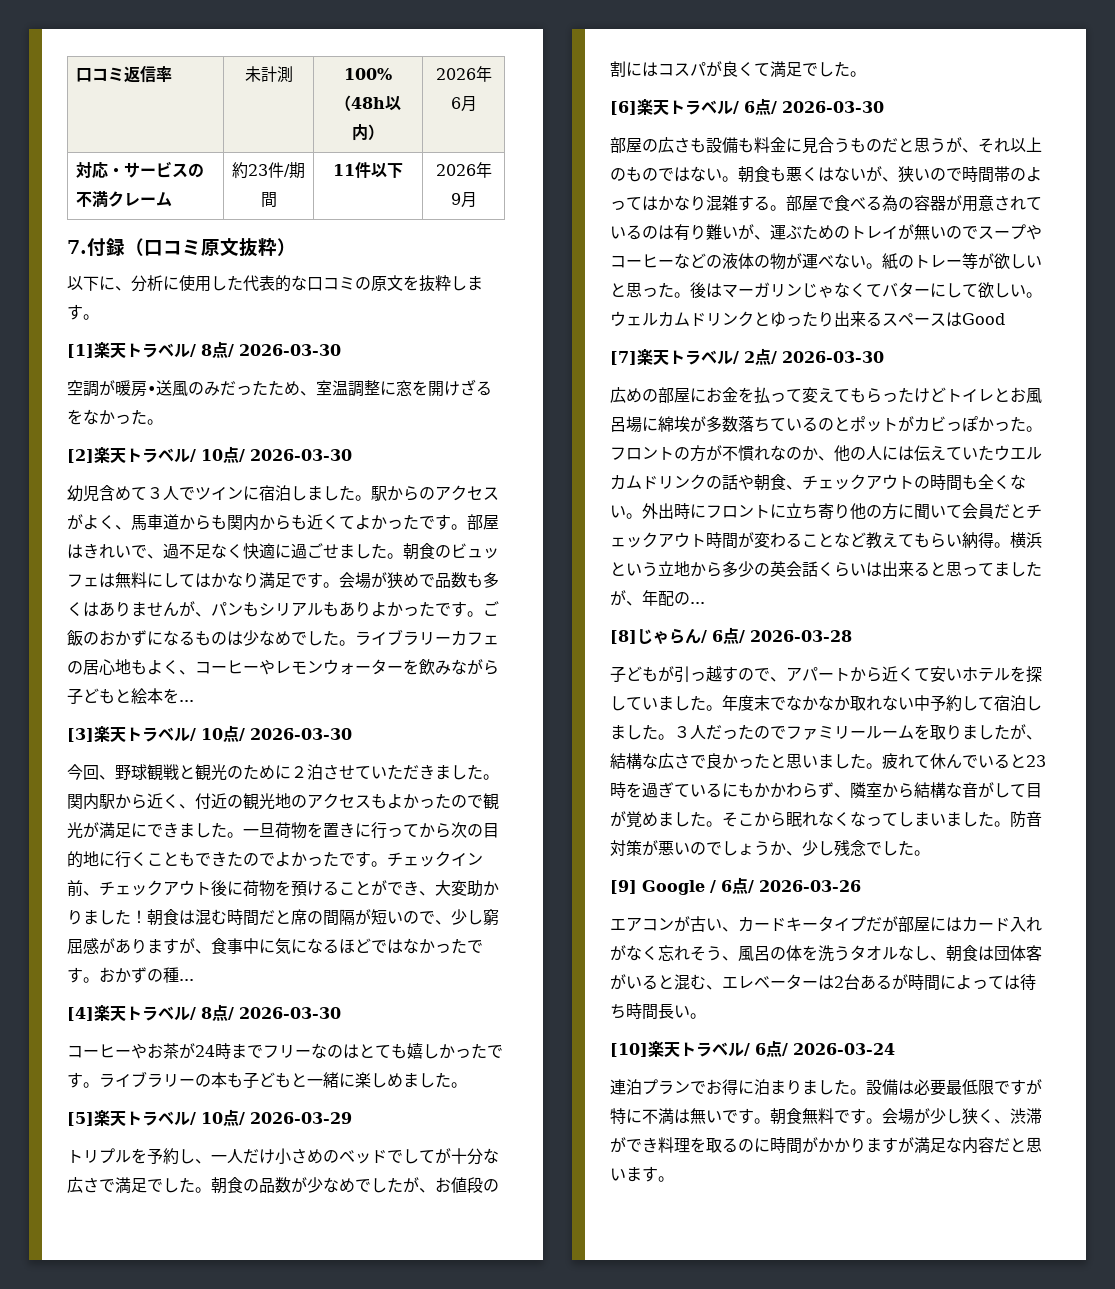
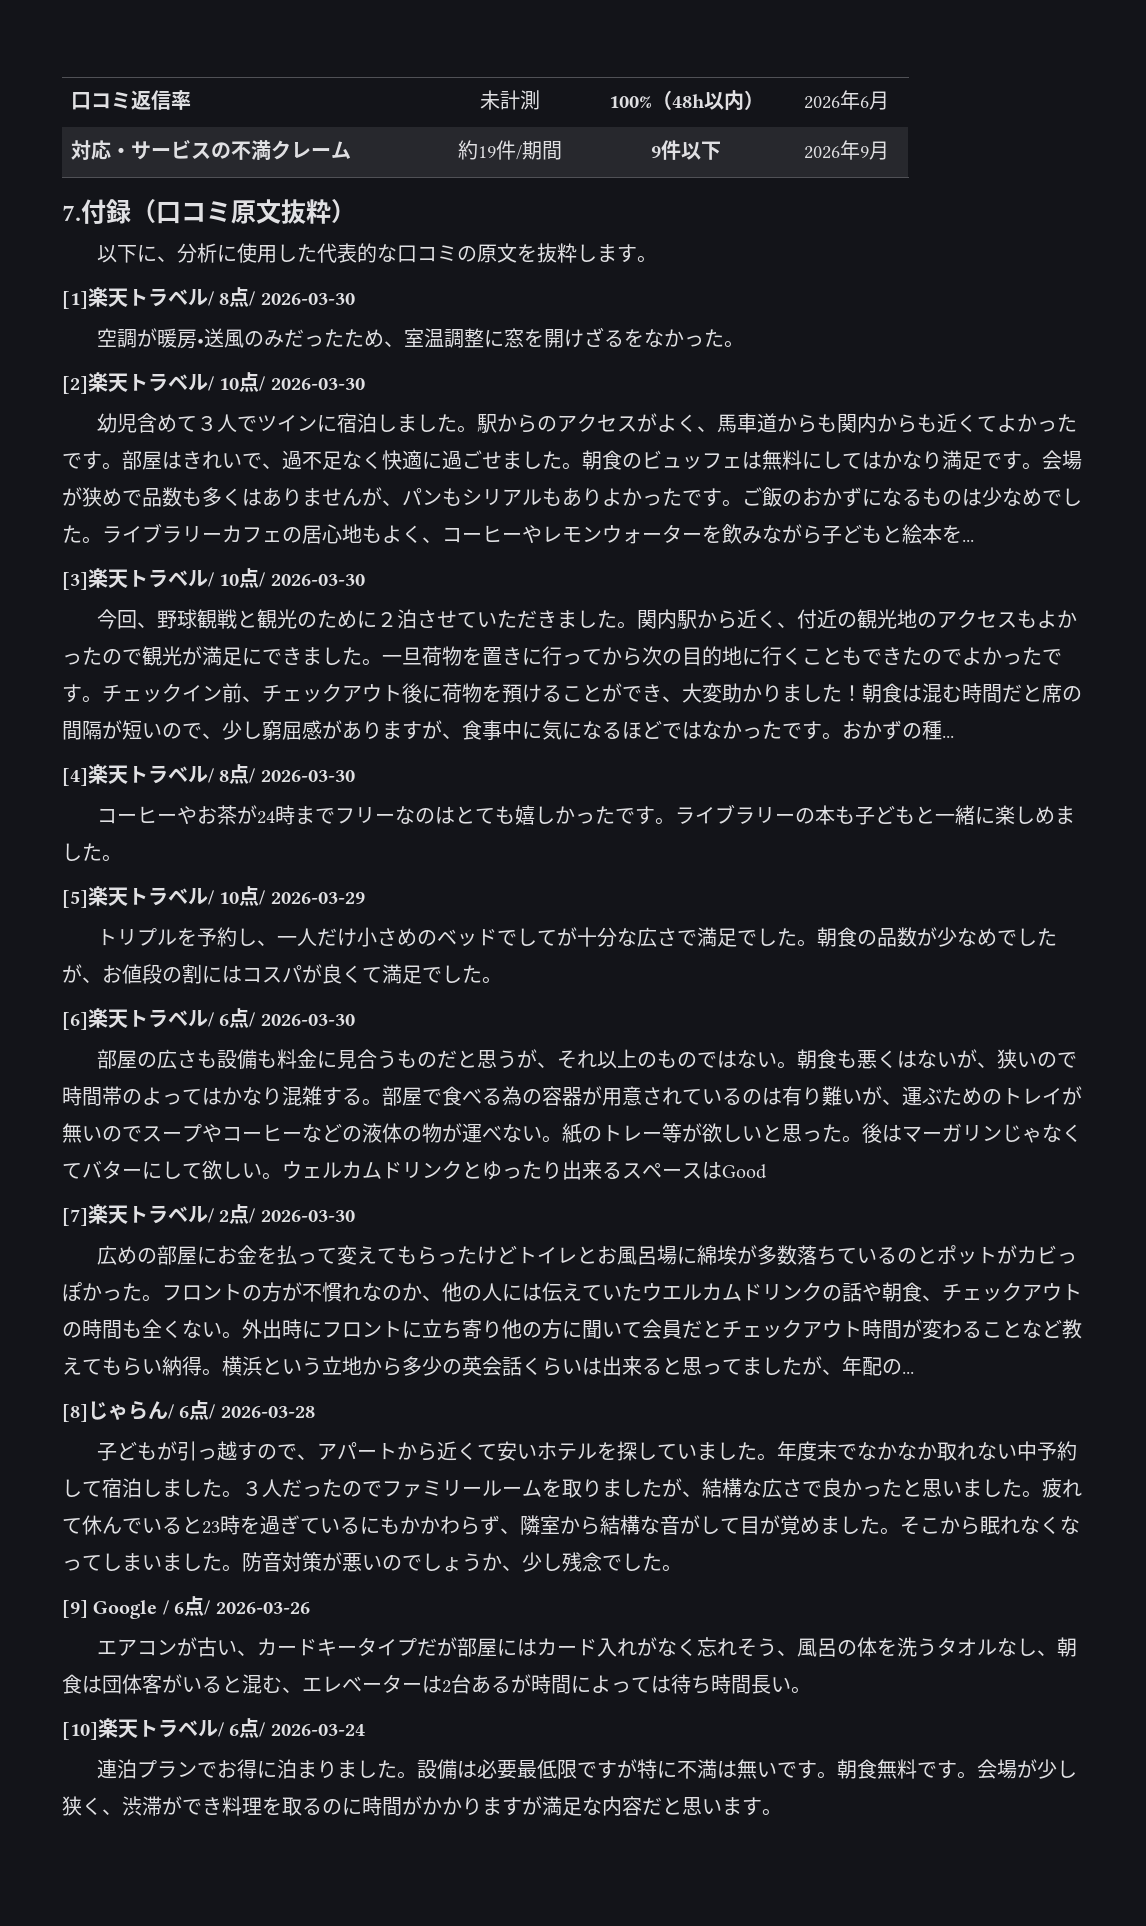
- 対応・サービスの不満クレーム | 約23件/期間 | 11件以下 | 2026年9月
+ 対応・サービスの不満クレーム | 約19件/期間 | 9件以下 | 2026年9月

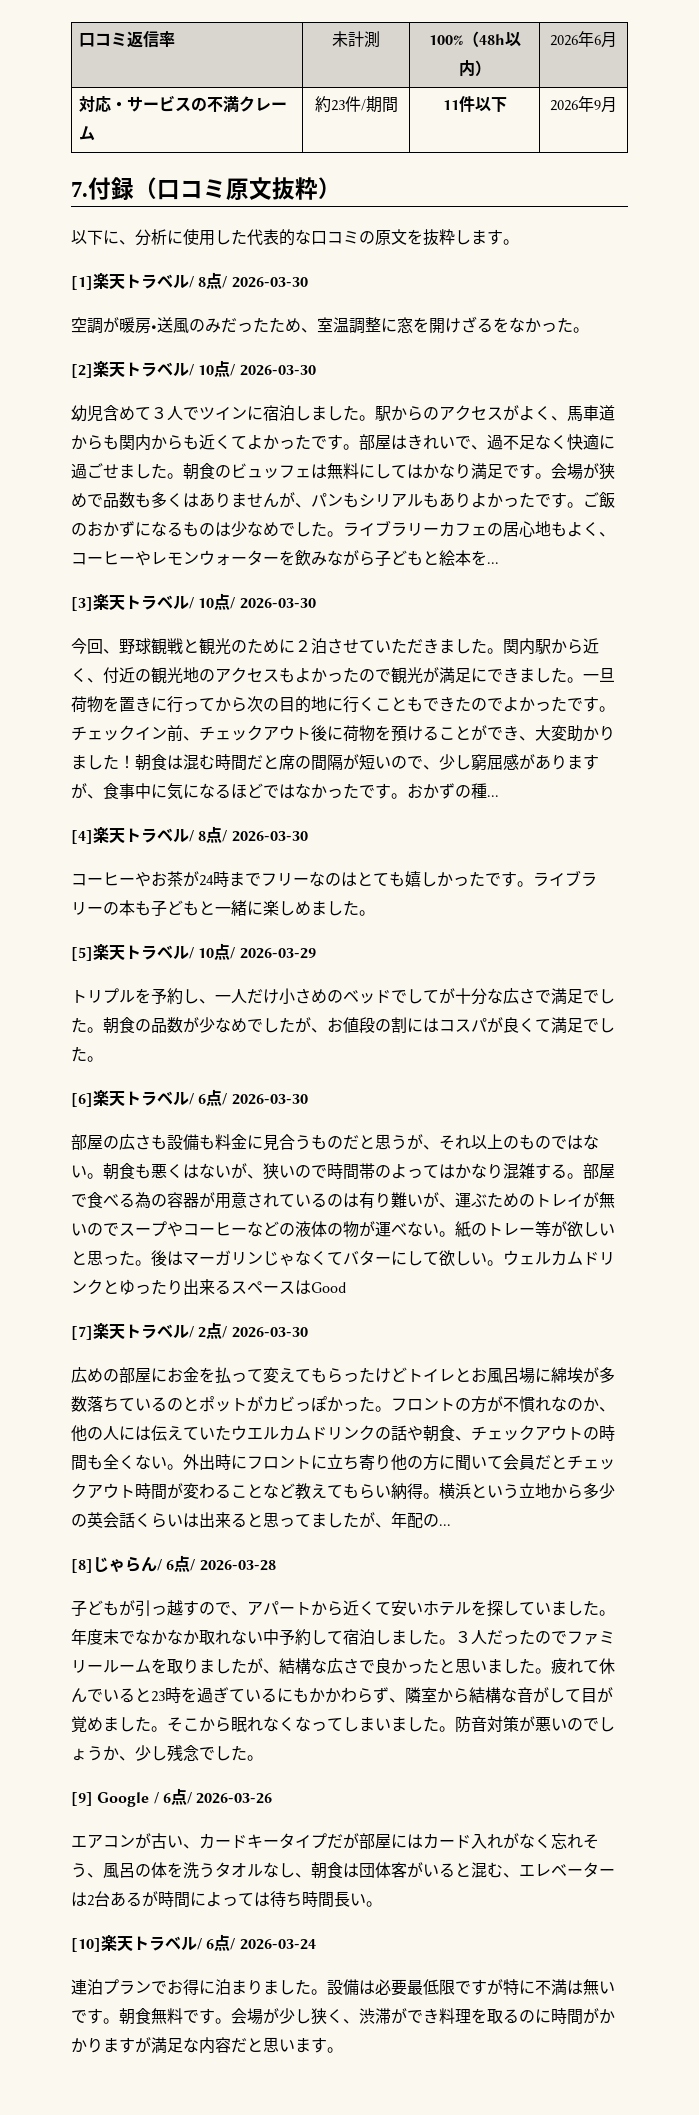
- 対応・サービスの不満クレーム | 約19件/期間 | 9件以下 | 2026年9月
+ 対応・サービスの不満クレーム | 約23件/期間 | 11件以下 | 2026年9月

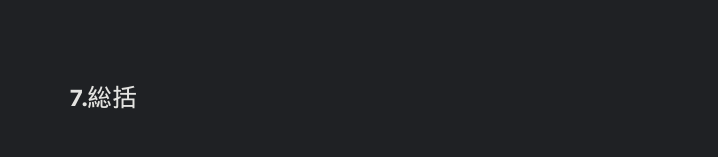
- 口コミ返信率 | 未計測 | 100%（48h以内） | 2026年6月
- 対応・サービスの不満クレーム | 約23件/期間 | 11件以下 | 2026年9月
- 7.付録（口コミ原文抜粋）
- 以下に、分析に使用した代表的な口コミの原文を抜粋します。
- [1]楽天トラベル/ 8点/ 2026-03-30
- 空調が暖房•送風のみだったため、室温調整に窓を開けざるをなかった。
- [2]楽天トラベル/ 10点/ 2026-03-30
- 幼児含めて３人でツインに宿泊しました。駅からのアクセスがよく、馬車道からも関内からも近くてよかったです。部屋はきれいで、過不足なく快適に過ごせました。朝食のビュッフェは無料にしてはかなり満足です。会場が狭めで品数も多くはありませんが、パンもシリアルもありよかったです。ご飯のおかずになるものは少なめでした。ライブラリーカフェの居心地もよく、コーヒーやレモンウォーターを飲みながら子どもと絵本を...
- [3]楽天トラベル/ 10点/ 2026-03-30
- 今回、野球観戦と観光のために２泊させていただきました。関内駅から近く、付近の観光地のアクセスもよかったので観光が満足にできました。一旦荷物を置きに行ってから次の目的地に行くこともできたのでよかったです。チェックイン前、チェックアウト後に荷物を預けることができ、大変助かりました！朝食は混む時間だと席の間隔が短いので、少し窮屈感がありますが、食事中に気になるほどではなかったです。おかずの種...
- [4]楽天トラベル/ 8点/ 2026-03-30
- コーヒーやお茶が24時までフリーなのはとても嬉しかったです。ライブラリーの本も子どもと一緒に楽しめました。
- [5]楽天トラベル/ 10点/ 2026-03-29
- トリプルを予約し、一人だけ小さめのベッドでしてが十分な広さで満足でした。朝食の品数が少なめでしたが、お値段の割にはコスパが良くて満足でした。
- [6]楽天トラベル/ 6点/ 2026-03-30
- 部屋の広さも設備も料金に見合うものだと思うが、それ以上のものではない。朝食も悪くはないが、狭いので時間帯のよってはかなり混雑する。部屋で食べる為の容器が用意されているのは有り難いが、運ぶためのトレイが無いのでスープやコーヒーなどの液体の物が運べない。紙のトレー等が欲しいと思った。後はマーガリンじゃなくてバターにして欲しい。ウェルカムドリンクとゆったり出来るスペースはGood
- [7]楽天トラベル/ 2点/ 2026-03-30
- 広めの部屋にお金を払って変えてもらったけどトイレとお風呂場に綿埃が多数落ちているのとポットがカビっぽかった。フロントの方が不慣れなのか、他の人には伝えていたウエルカムドリンクの話や朝食、チェックアウトの時間も全くない。外出時にフロントに立ち寄り他の方に聞いて会員だとチェックアウト時間が変わることなど教えてもらい納得。横浜という立地から多少の英会話くらいは出来ると思ってましたが、年配の...
- [8]じゃらん/ 6点/ 2026-03-28
- 子どもが引っ越すので、アパートから近くて安いホテルを探していました。年度末でなかなか取れない中予約して宿泊しました。３人だったのでファミリールームを取りましたが、結構な広さで良かったと思いました。疲れて休んでいると23時を過ぎているにもかかわらず、隣室から結構な音がして目が覚めました。そこから眠れなくなってしまいました。防音対策が悪いのでしょうか、少し残念でした。
- [9] Google / 6点/ 2026-03-26
- エアコンが古い、カードキータイプだが部屋にはカード入れがなく忘れそう、風呂の体を洗うタオルなし、朝食は団体客がいると混む、エレベーターは2台あるが時間によっては待ち時間長い。
- [10]楽天トラベル/ 6点/ 2026-03-24
- 連泊プランでお得に泊まりました。設備は必要最低限ですが特に不満は無いです。朝食無料です。会場が少し狭く、渋滞ができ料理を取るのに時間がかかりますが満足な内容だと思います。
+ 7.総括

